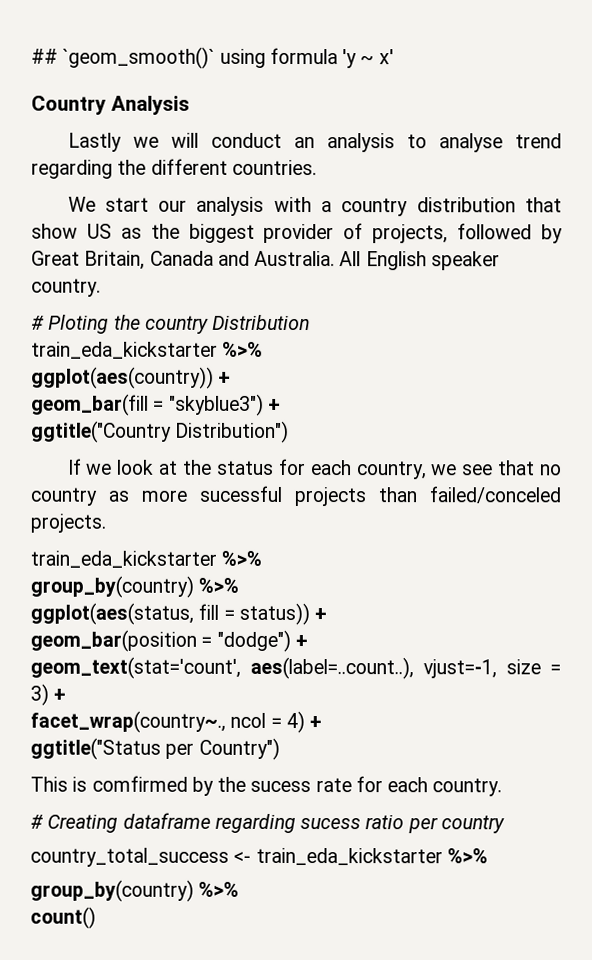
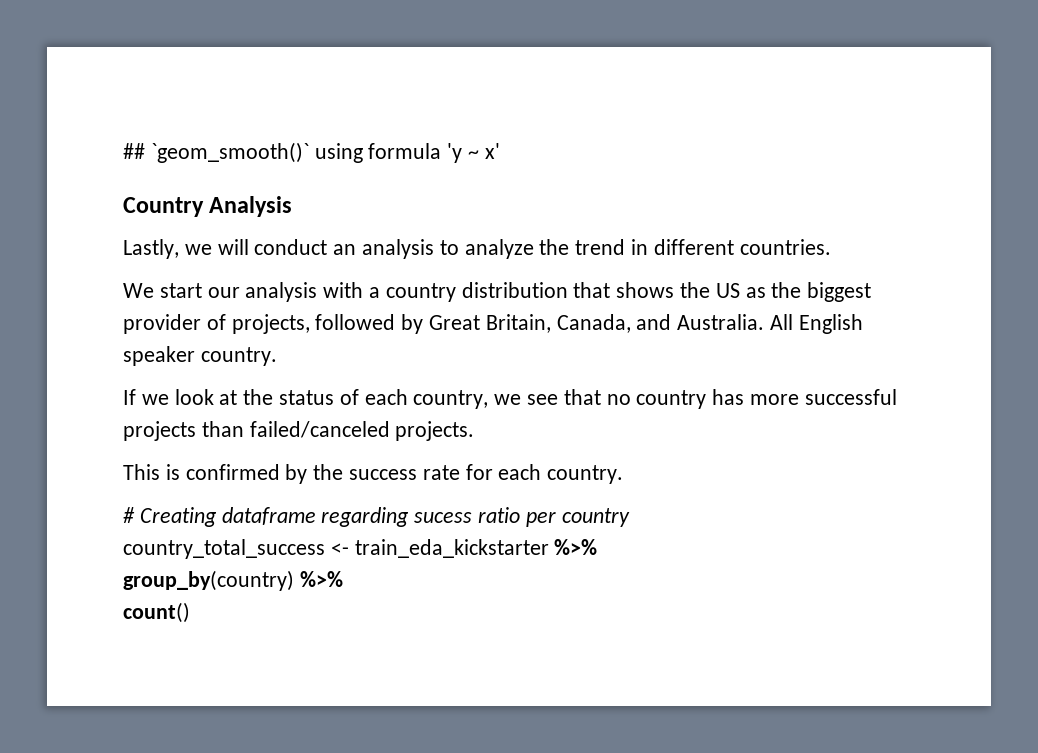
- Lastly we will conduct an analysis to analyse trend regarding the different countries.
+ Lastly, we will conduct an analysis to analyze the trend in different countries.
- We start our analysis with a country distribution that show US as the biggest provider of projects, followed by Great Britain, Canada and Australia.
+ We start our analysis with a country distribution that shows the US as the biggest provider of projects, followed by Great Britain, Canada, and Australia.
- # Ploting the country Distribution
- train_eda_kickstarter %>%
- ggplot(aes(country)) +
- geom_bar(fill = "skyblue3") +
- ggtitle("Country Distribution")
- If we look at the status for each country, we see that no country as more sucessful projects than failed/conceled projects.
- train_eda_kickstarter %>%
- group_by(country) %>%
- ggplot(aes(status, fill = status)) +
- geom_bar(position = "dodge") +
- geom_text(stat='count', aes(label=..count..), vjust=-1, size = 3) +
- facet_wrap(country~., ncol = 4) +
- ggtitle("Status per Country")
+ If we look at the status of each country, we see that no country has more successful projects than failed/canceled projects.
- This is comfirmed by the sucess rate for each country.
+ This is confirmed by the success rate for each country.

